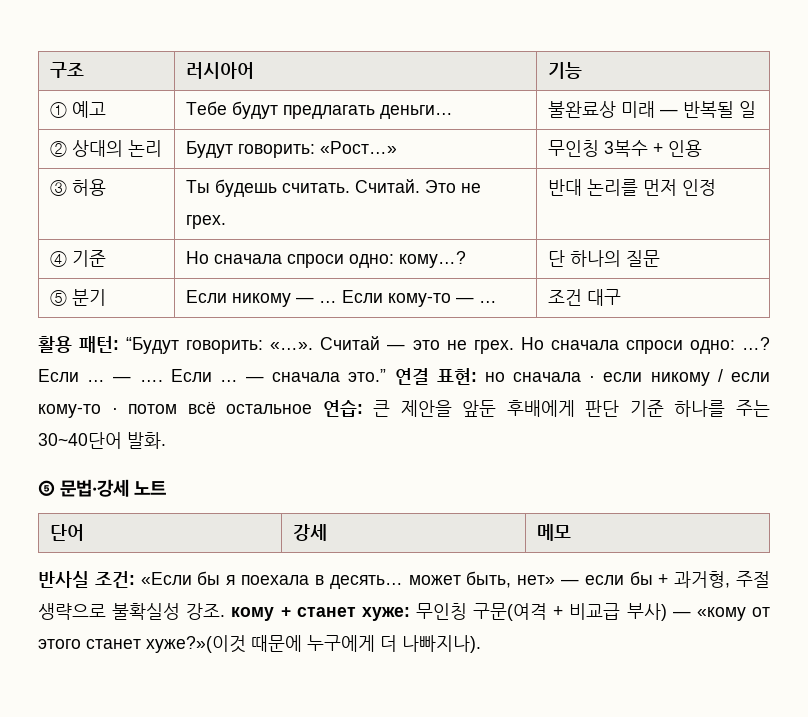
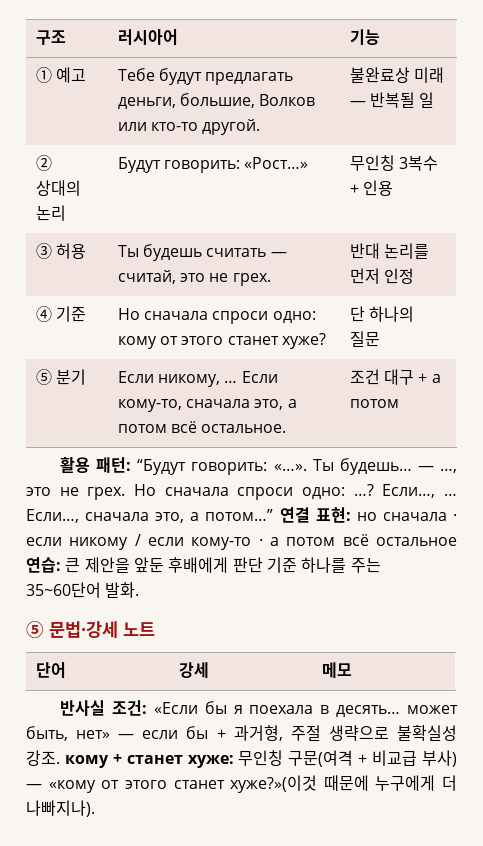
- ① 예고 | Тебе будут предлагать деньги… | 불완료상 미래 — 반복될 일
+ ① 예고 | Тебе будут предлагать деньги, большие, Волков или кто-то другой. | 불완료상 미래 — 반복될 일
- ③ 허용 | Ты будешь считать. Считай. Это не грех. | 반대 논리를 먼저 인정
+ ③ 허용 | Ты будешь считать — считай, это не грех. | 반대 논리를 먼저 인정
- ④ 기준 | Но сначала спроси одно: кому…? | 단 하나의 질문
+ ④ 기준 | Но сначала спроси одно: кому от этого станет хуже? | 단 하나의 질문
- ⑤ 분기 | Если никому — … Если кому-то — … | 조건 대구
+ ⑤ 분기 | Если никому, … Если кому-то, сначала это, а потом всё остальное. | 조건 대구 + а потом
- Считай — это не грех.
+ Ты будешь… — …, это не грех.
- Если … — …. Если … — сначала это.”
+ Если…, … Если…, сначала это, а потом…”
- 연결 표현: но сначала · если никому / если кому-то · потом всё остальное 연습: 큰 제안을 앞둔 후배에게 판단 기준 하나를 주는 30~40단어 발화.
+ 연결 표현: но сначала · если никому / если кому-то · а потом всё остальное 연습: 큰 제안을 앞둔 후배에게 판단 기준 하나를 주는 35~60단어 발화.

